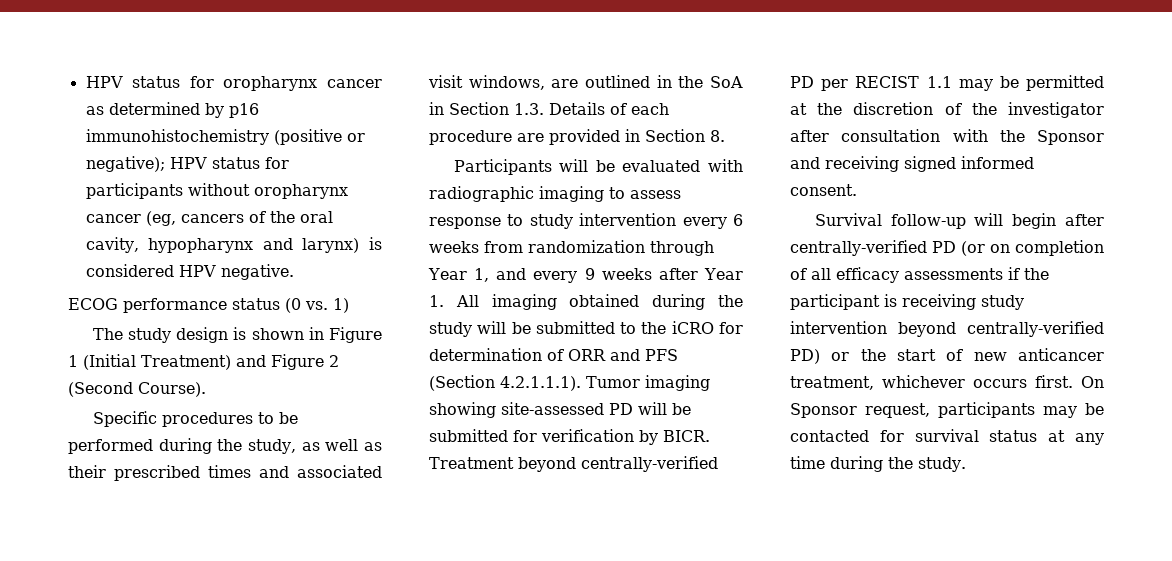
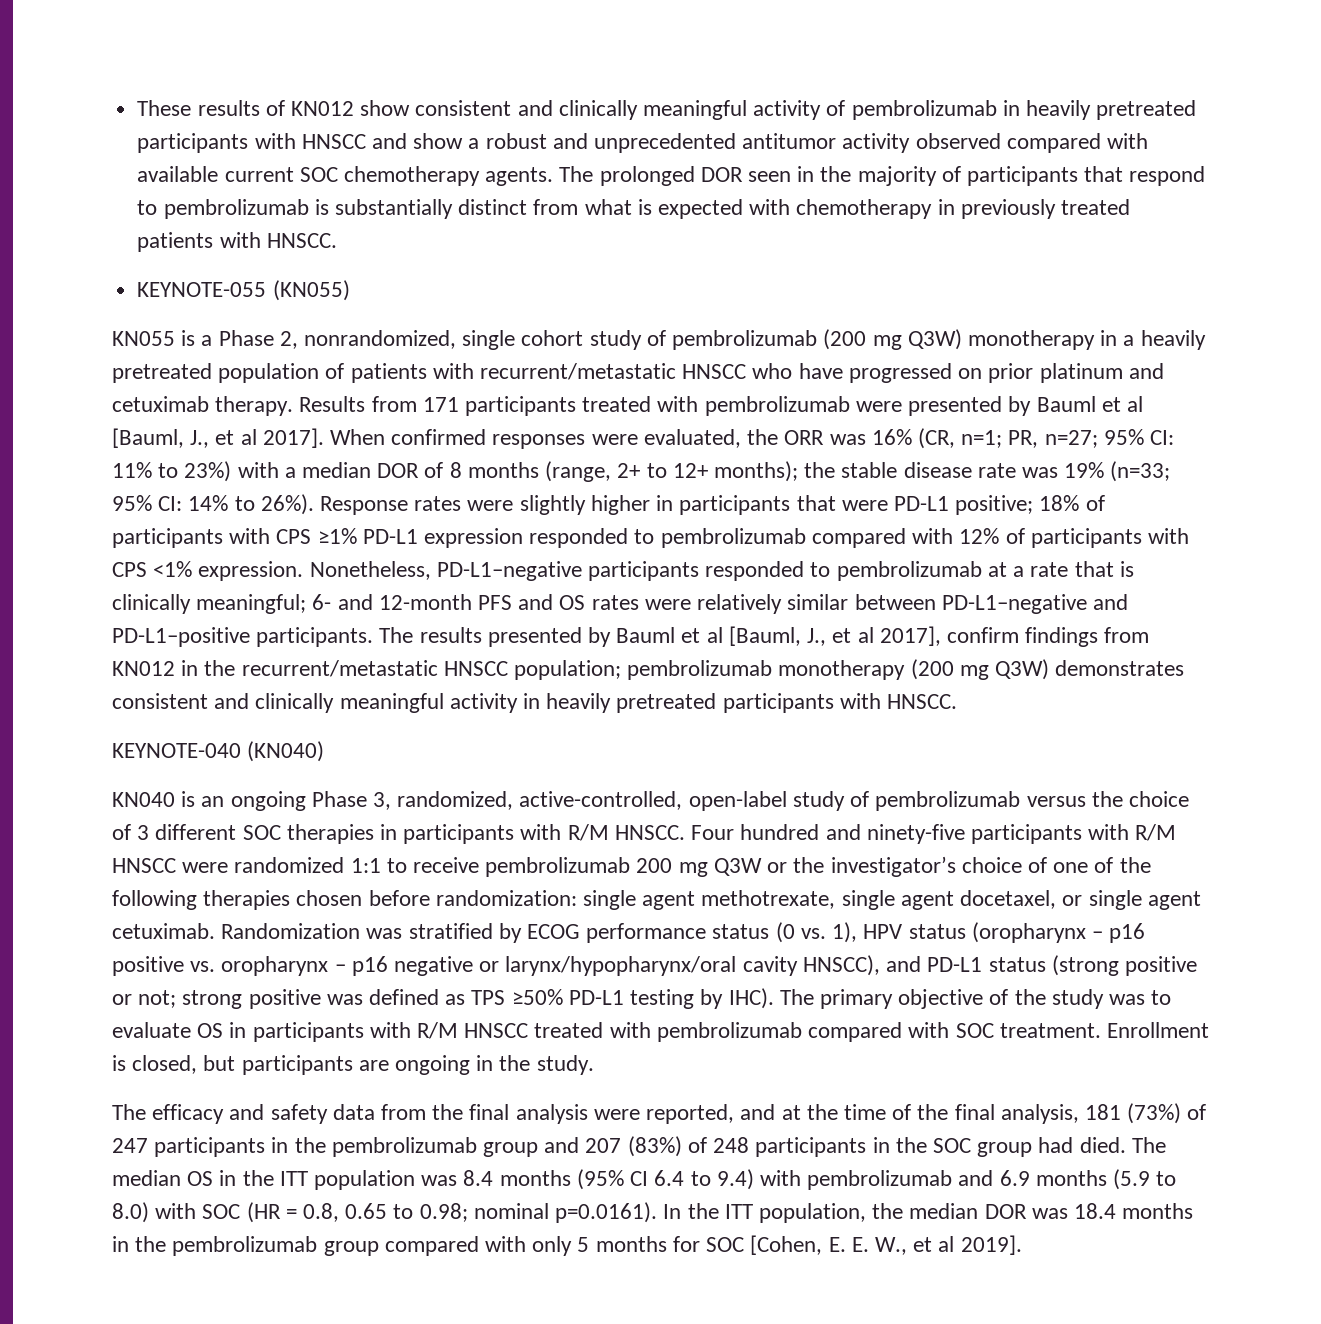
- HPV status for oropharynx cancer as determined by p16 immunohistochemistry (positive or negative); HPV status for participants without oropharynx cancer (eg, cancers of the oral cavity, hypopharynx and larynx) is considered HPV negative.
- ECOG performance status (0 vs. 1)
- The study design is shown in Figure 1 (Initial Treatment) and Figure 2 (Second Course).
- Specific procedures to be performed during the study, as well as their prescribed times and associated visit windows, are outlined in the SoA in Section 1.3. Details of each procedure are provided in Section 8.
- Participants will be evaluated with radiographic imaging to assess response to study intervention every 6 weeks from randomization through Year 1, and every 9 weeks after Year 1. All imaging obtained during the study will be submitted to the iCRO for determination of ORR and PFS (Section 4.2.1.1.1). Tumor imaging showing site-assessed PD will be submitted for verification by BICR. Treatment beyond centrally-verified PD per RECIST 1.1 may be permitted at the discretion of the investigator after consultation with the Sponsor and receiving signed informed consent.
- Survival follow-up will begin after centrally-verified PD (or on completion of all efficacy assessments if the participant is receiving study intervention beyond centrally-verified PD) or the start of new anticancer treatment, whichever occurs first. On Sponsor request, participants may be contacted for survival status at any time during the study.
+ These results of KN012 show consistent and clinically meaningful activity of pembrolizumab in heavily pretreated participants with HNSCC and show a robust and unprecedented antitumor activity observed compared with available current SOC chemotherapy agents. The prolonged DOR seen in the majority of participants that respond to pembrolizumab is substantially distinct from what is expected with chemotherapy in previously treated patients with HNSCC.
+ KEYNOTE-055 (KN055)
+ KN055 is a Phase 2, nonrandomized, single cohort study of pembrolizumab (200 mg Q3W) monotherapy in a heavily pretreated population of patients with recurrent/metastatic HNSCC who have progressed on prior platinum and cetuximab therapy. Results from 171 participants treated with pembrolizumab were presented by Bauml et al [Bauml, J., et al 2017]. When confirmed responses were evaluated, the ORR was 16% (CR, n=1; PR, n=27; 95% CI: 11% to 23%) with a median DOR of 8 months (range, 2+ to 12+ months); the stable disease rate was 19% (n=33; 95% CI: 14% to 26%). Response rates were slightly higher in participants that were PD-L1 positive; 18% of participants with CPS ≥1% PD-L1 expression responded to pembrolizumab compared with 12% of participants with CPS <1% expression. Nonetheless, PD-L1–negative participants responded to pembrolizumab at a rate that is clinically meaningful; 6- and 12-month PFS and OS rates were relatively similar between PD-L1–negative and PD-L1–positive participants. The results presented by Bauml et al [Bauml, J., et al 2017], confirm findings from KN012 in the recurrent/metastatic HNSCC population; pembrolizumab monotherapy (200 mg Q3W) demonstrates consistent and clinically meaningful activity in heavily pretreated participants with HNSCC.
+ KEYNOTE-040 (KN040)
+ KN040 is an ongoing Phase 3, randomized, active-controlled, open-label study of pembrolizumab versus the choice of 3 different SOC therapies in participants with R/M HNSCC. Four hundred and ninety-five participants with R/M HNSCC were randomized 1:1 to receive pembrolizumab 200 mg Q3W or the investigator’s choice of one of the following therapies chosen before randomization: single agent methotrexate, single agent docetaxel, or single agent cetuximab. Randomization was stratified by ECOG performance status (0 vs. 1), HPV status (oropharynx – p16 positive vs. oropharynx – p16 negative or larynx/hypopharynx/oral cavity HNSCC), and PD-L1 status (strong positive or not; strong positive was defined as TPS ≥50% PD-L1 testing by IHC). The primary objective of the study was to evaluate OS in participants with R/M HNSCC treated with pembrolizumab compared with SOC treatment. Enrollment is closed, but participants are ongoing in the study.
+ The efficacy and safety data from the final analysis were reported, and at the time of the final analysis, 181 (73%) of 247 participants in the pembrolizumab group and 207 (83%) of 248 participants in the SOC group had died. The median OS in the ITT population was 8.4 months (95% CI 6.4 to 9.4) with pembrolizumab and 6.9 months (5.9 to 8.0) with SOC (HR = 0.8, 0.65 to 0.98; nominal p=0.0161). In the ITT population, the median DOR was 18.4 months in the pembrolizumab group compared with only 5 months for SOC [Cohen, E. E. W., et al 2019].

